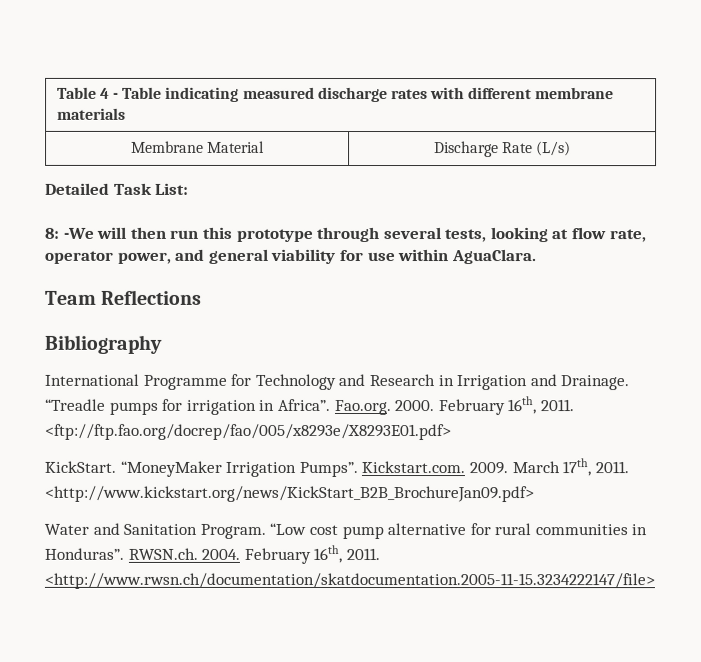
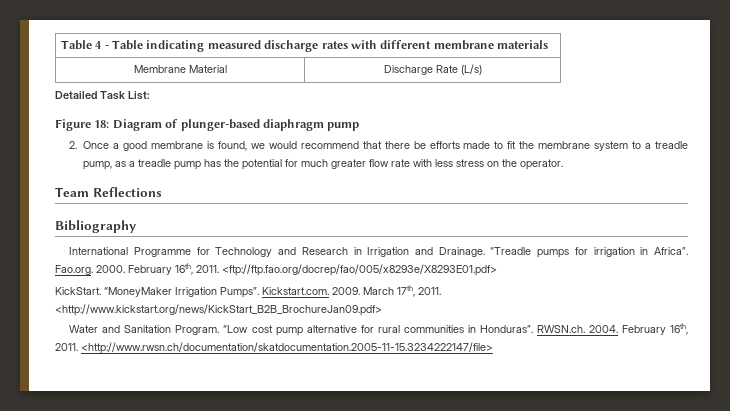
- 8: -We will then run this prototype through several tests, looking at flow rate, operator power, and general viability for use within AguaClara.
+ Figure 18: Diagram of plunger-based diaphragm pump
+ 2. Once a good membrane is found, we would recommend that there be efforts made to fit the membrane system to a treadle pump, as a treadle pump has the potential for much greater flow rate with less stress on the operator.

